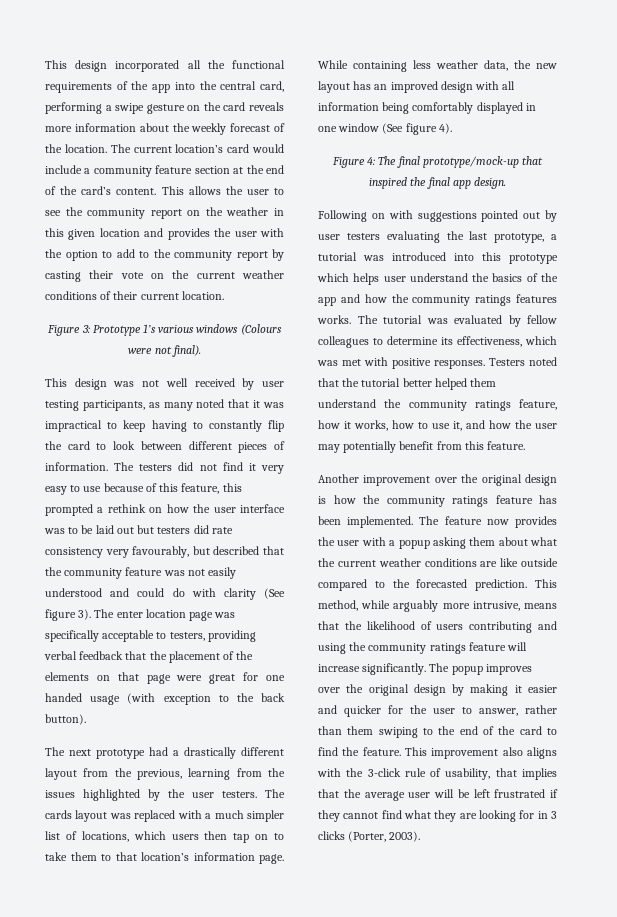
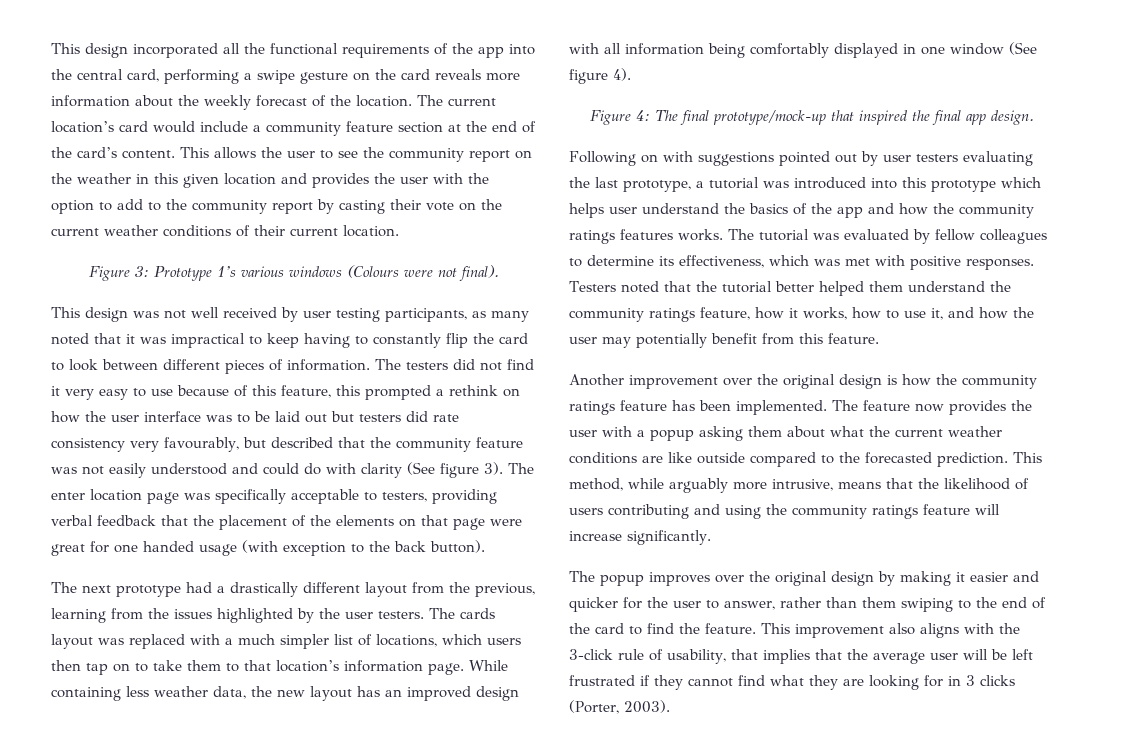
- This method, while arguably more intrusive, means that the likelihood of users contributing and using the community ratings feature will increase significantly. The popup improves over the original design by making it easier and quicker for the user to answer, rather than them swiping to the end of the card to find the feature.
+ This method, while arguably more intrusive, means that the likelihood of users contributing and using the community ratings feature will increase significantly.
+ The popup improves over the original design by making it easier and quicker for the user to answer, rather than them swiping to the end of the card to find the feature.

